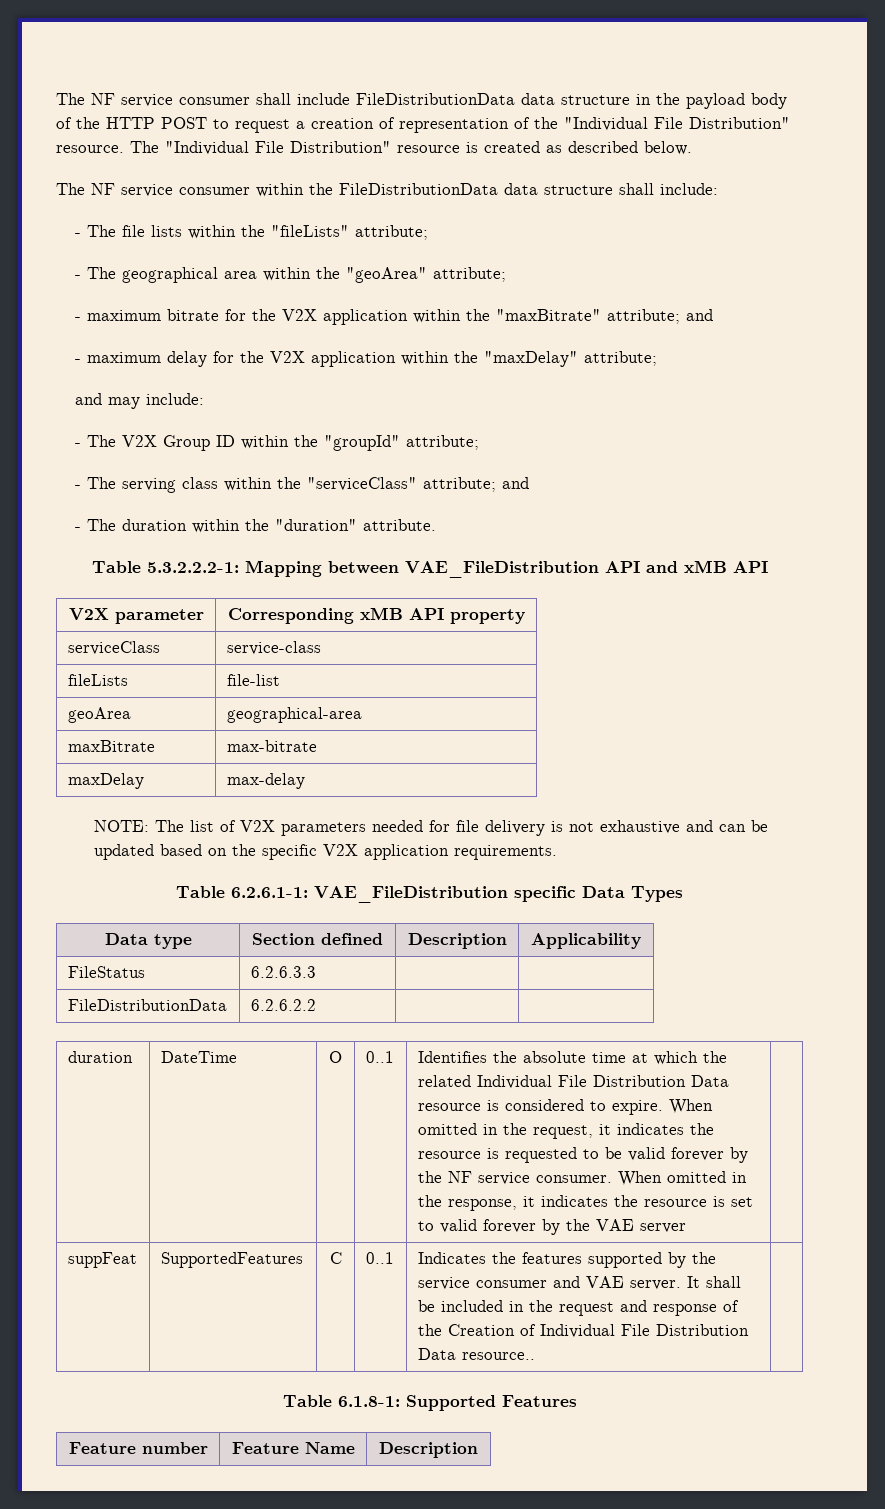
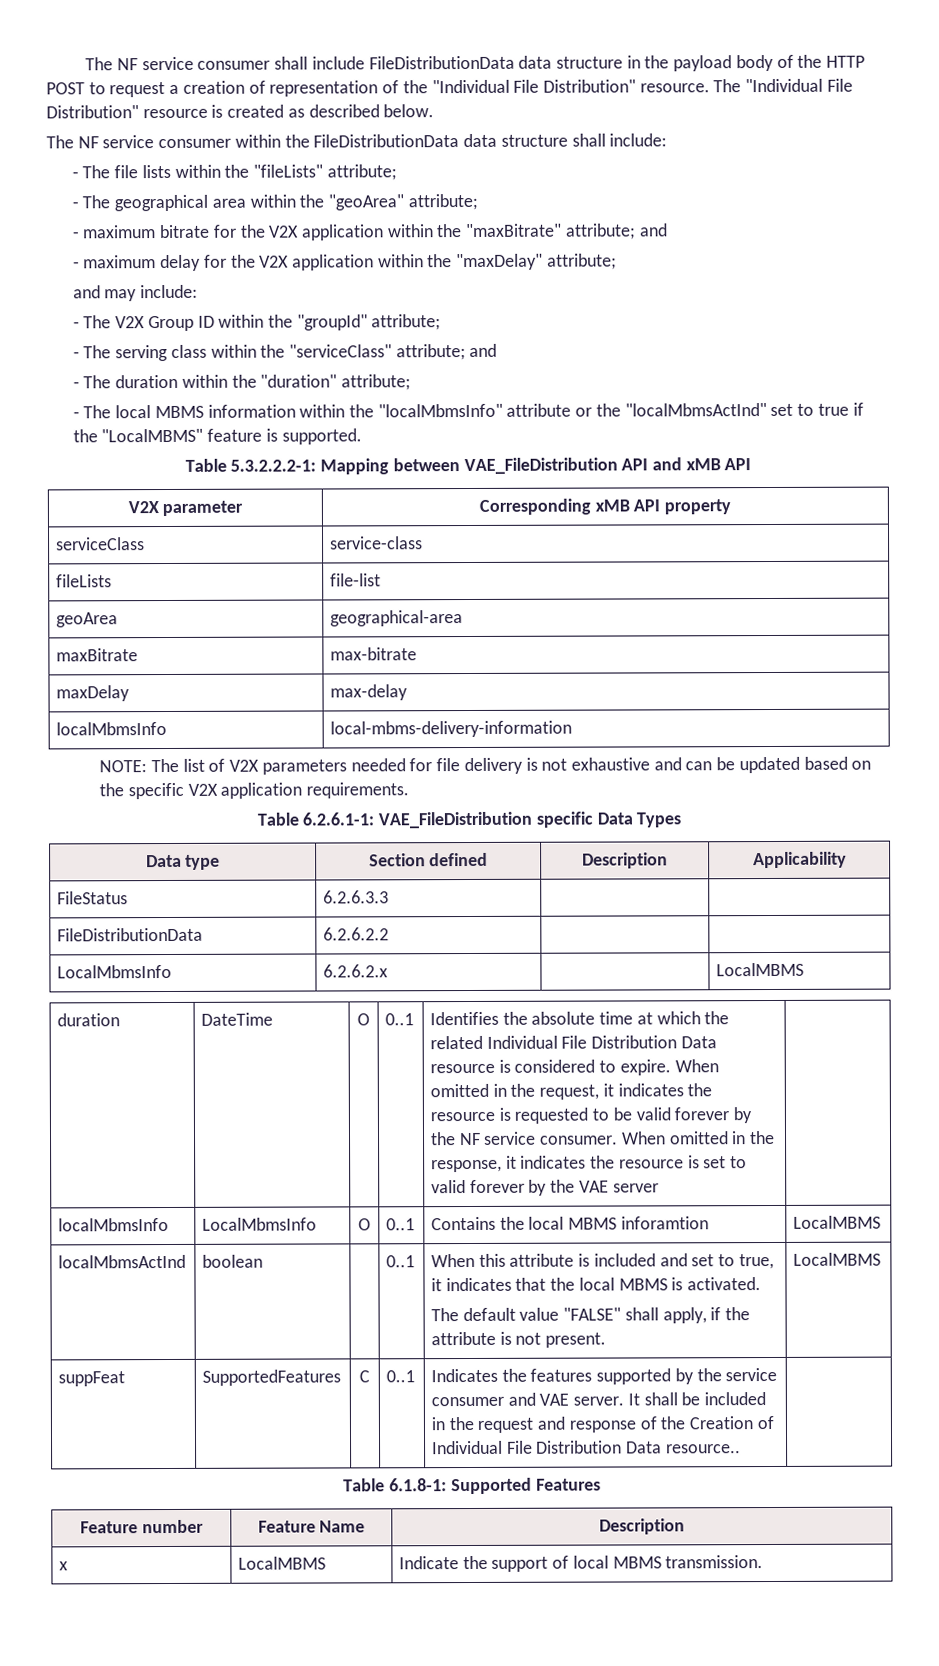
- - The duration within the "duration" attribute.
+ - The duration within the "duration" attribute;
+ - The local MBMS information within the "localMbmsInfo" attribute or the "localMbmsActInd" set to true if the "LocalMBMS" feature is supported.
+ localMbmsInfo | local-mbms-delivery-information
+ LocalMbmsInfo | 6.2.6.2.x | | LocalMBMS
+ localMbmsInfo | LocalMbmsInfo | O | 0..1 | Contains the local MBMS inforamtion | LocalMBMS
+ localMbmsActInd | boolean | | 0..1 | When this attribute is included and set to true, it indicates that the local MBMS is activated.
+ The default value "FALSE" shall apply, if the attribute is not present. | LocalMBMS
+ x | LocalMBMS | Indicate the support of local MBMS transmission.

